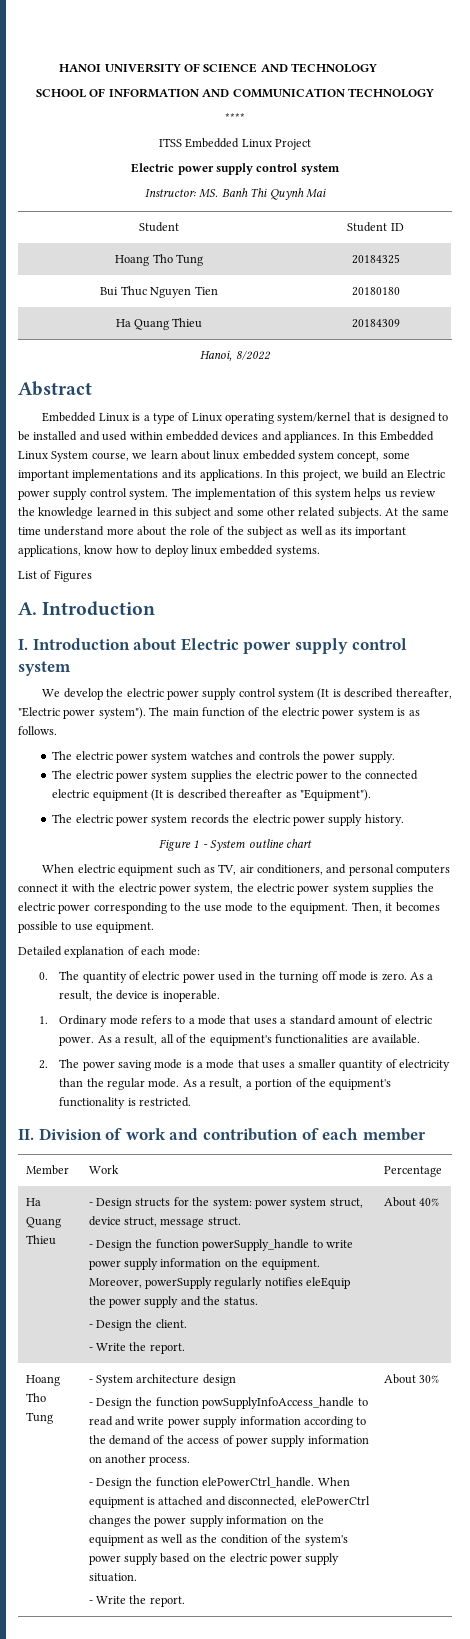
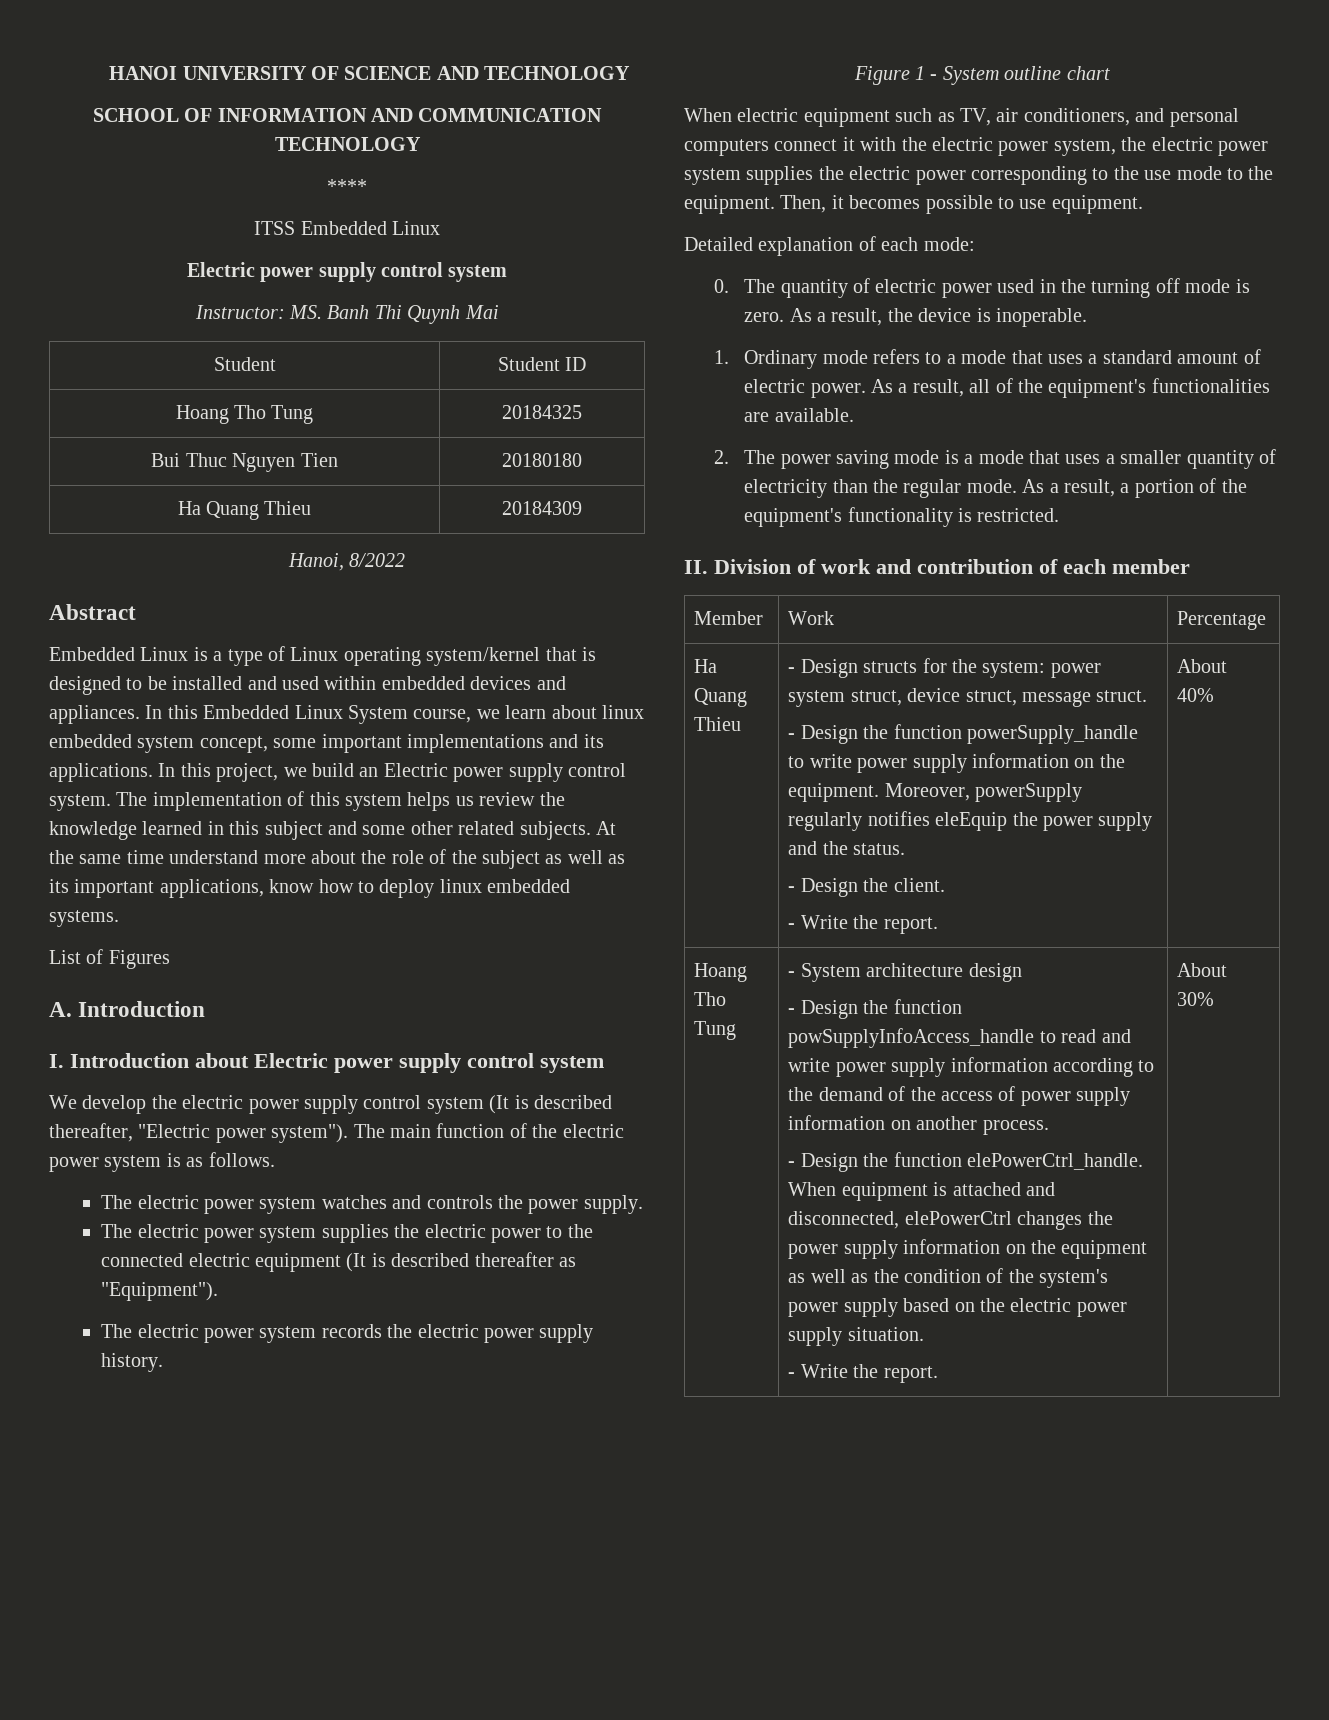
- ITSS Embedded Linux Project
+ ITSS Embedded Linux

